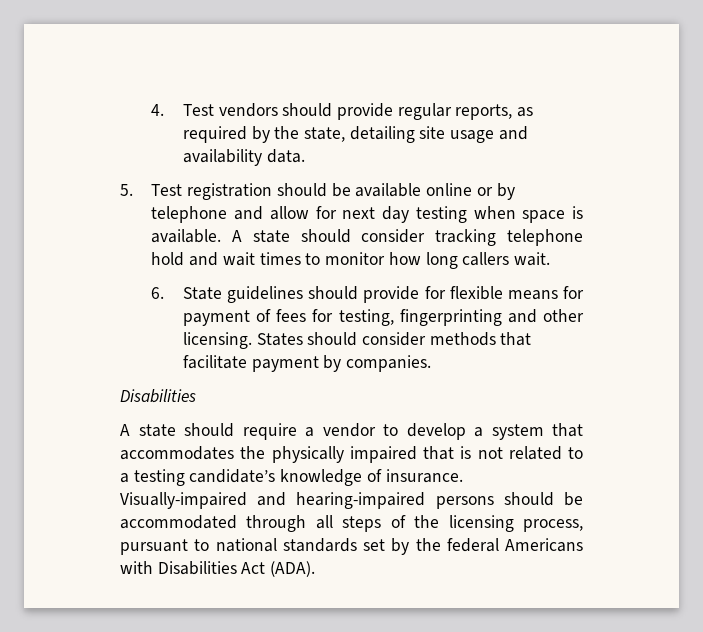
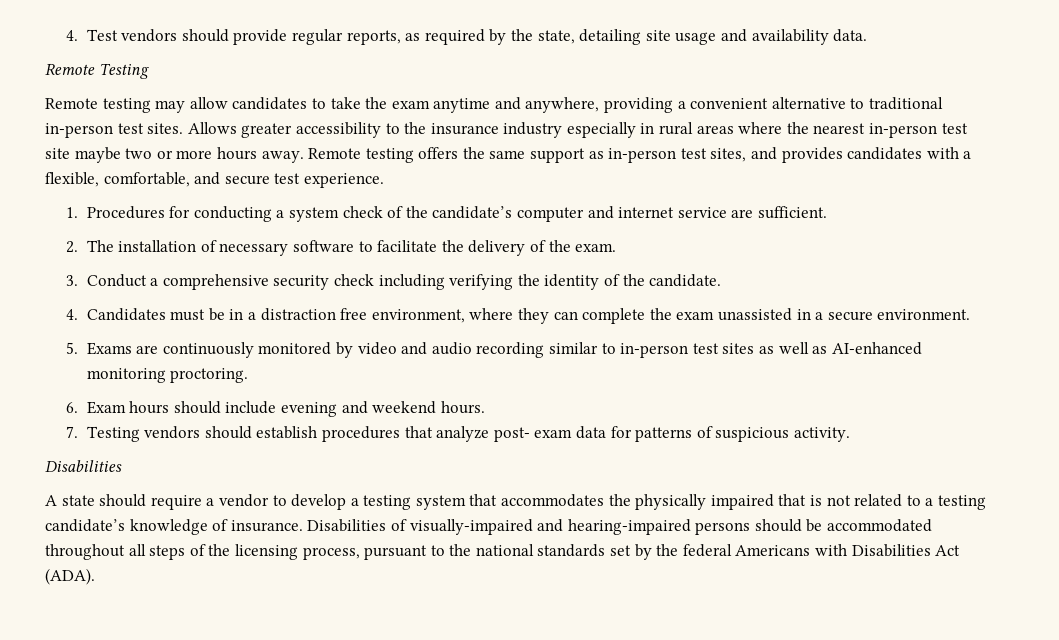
- 5. Test registration should be available online or by telephone and allow for next day testing when space is available. A state should consider tracking telephone hold and wait times to monitor how long callers wait.
- 6. State guidelines should provide for flexible means for payment of fees for testing, fingerprinting and other licensing. States should consider methods that facilitate payment by companies.
+ Remote Testing
+ Remote testing may allow candidates to take the exam anytime and anywhere, providing a convenient alternative to traditional in-person test sites. Allows greater accessibility to the insurance industry especially in rural areas where the nearest in-person test site maybe two or more hours away. Remote testing offers the same support as in-person test sites, and provides candidates with a flexible, comfortable, and secure test experience.
+ 1. Procedures for conducting a system check of the candidate’s computer and internet service are sufficient.
+ 2. The installation of necessary software to facilitate the delivery of the exam.
+ 3. Conduct a comprehensive security check including verifying the identity of the candidate.
+ 4. Candidates must be in a distraction free environment, where they can complete the exam unassisted in a secure environment.
+ 5. Exams are continuously monitored by video and audio recording similar to in-person test sites as well as AI-enhanced monitoring proctoring.
+ 6. Exam hours should include evening and weekend hours.
+ 7. Testing vendors should establish procedures that analyze post- exam data for patterns of suspicious activity.
- A state should require a vendor to develop a system that accommodates the physically impaired that is not related to a testing candidate’s knowledge of insurance.
+ A state should require a vendor to develop a testing system that accommodates the physically impaired that is not related to a testing candidate’s knowledge of insurance.
- Visually-impaired and hearing-impaired persons should be accommodated through all steps of the licensing process, pursuant to national standards set by the federal Americans with Disabilities Act (ADA).
+ Disabilities of visually-impaired and hearing-impaired persons should be accommodated throughout all steps of the licensing process, pursuant to the national standards set by the federal Americans with Disabilities Act (ADA).

